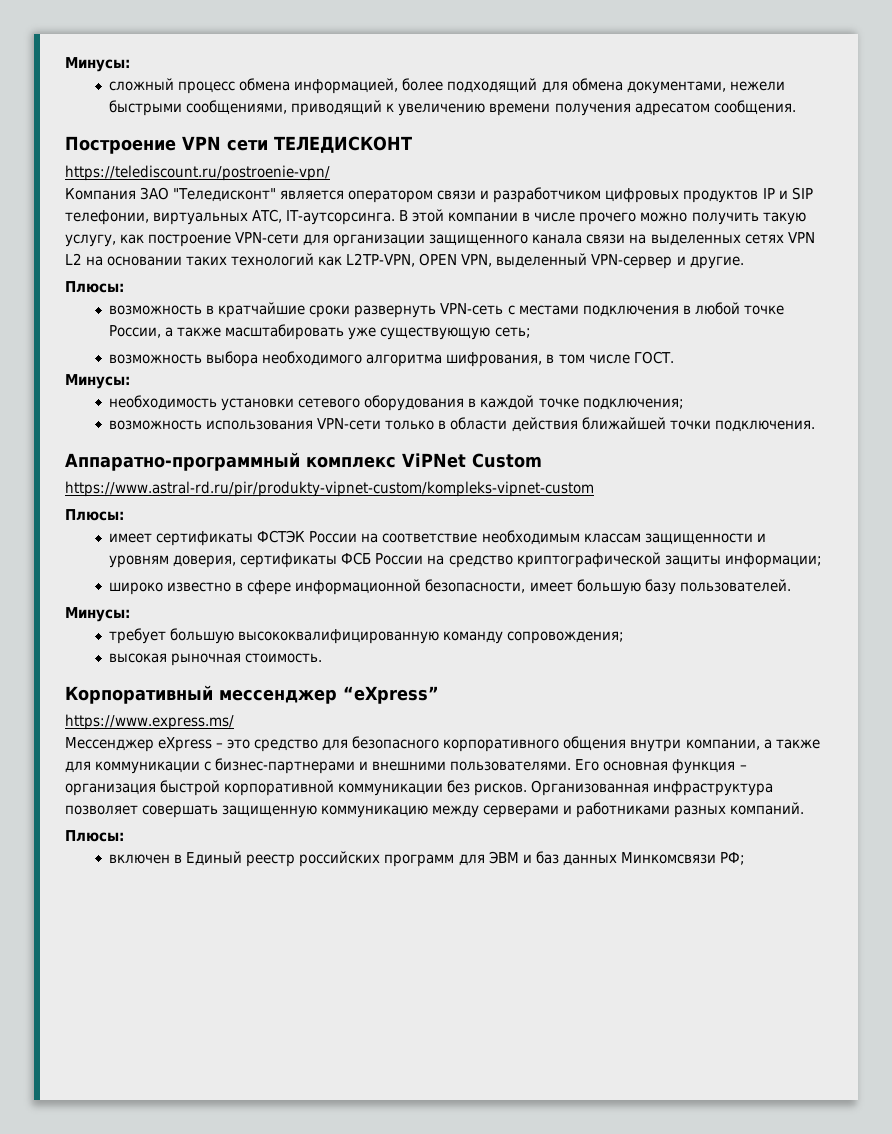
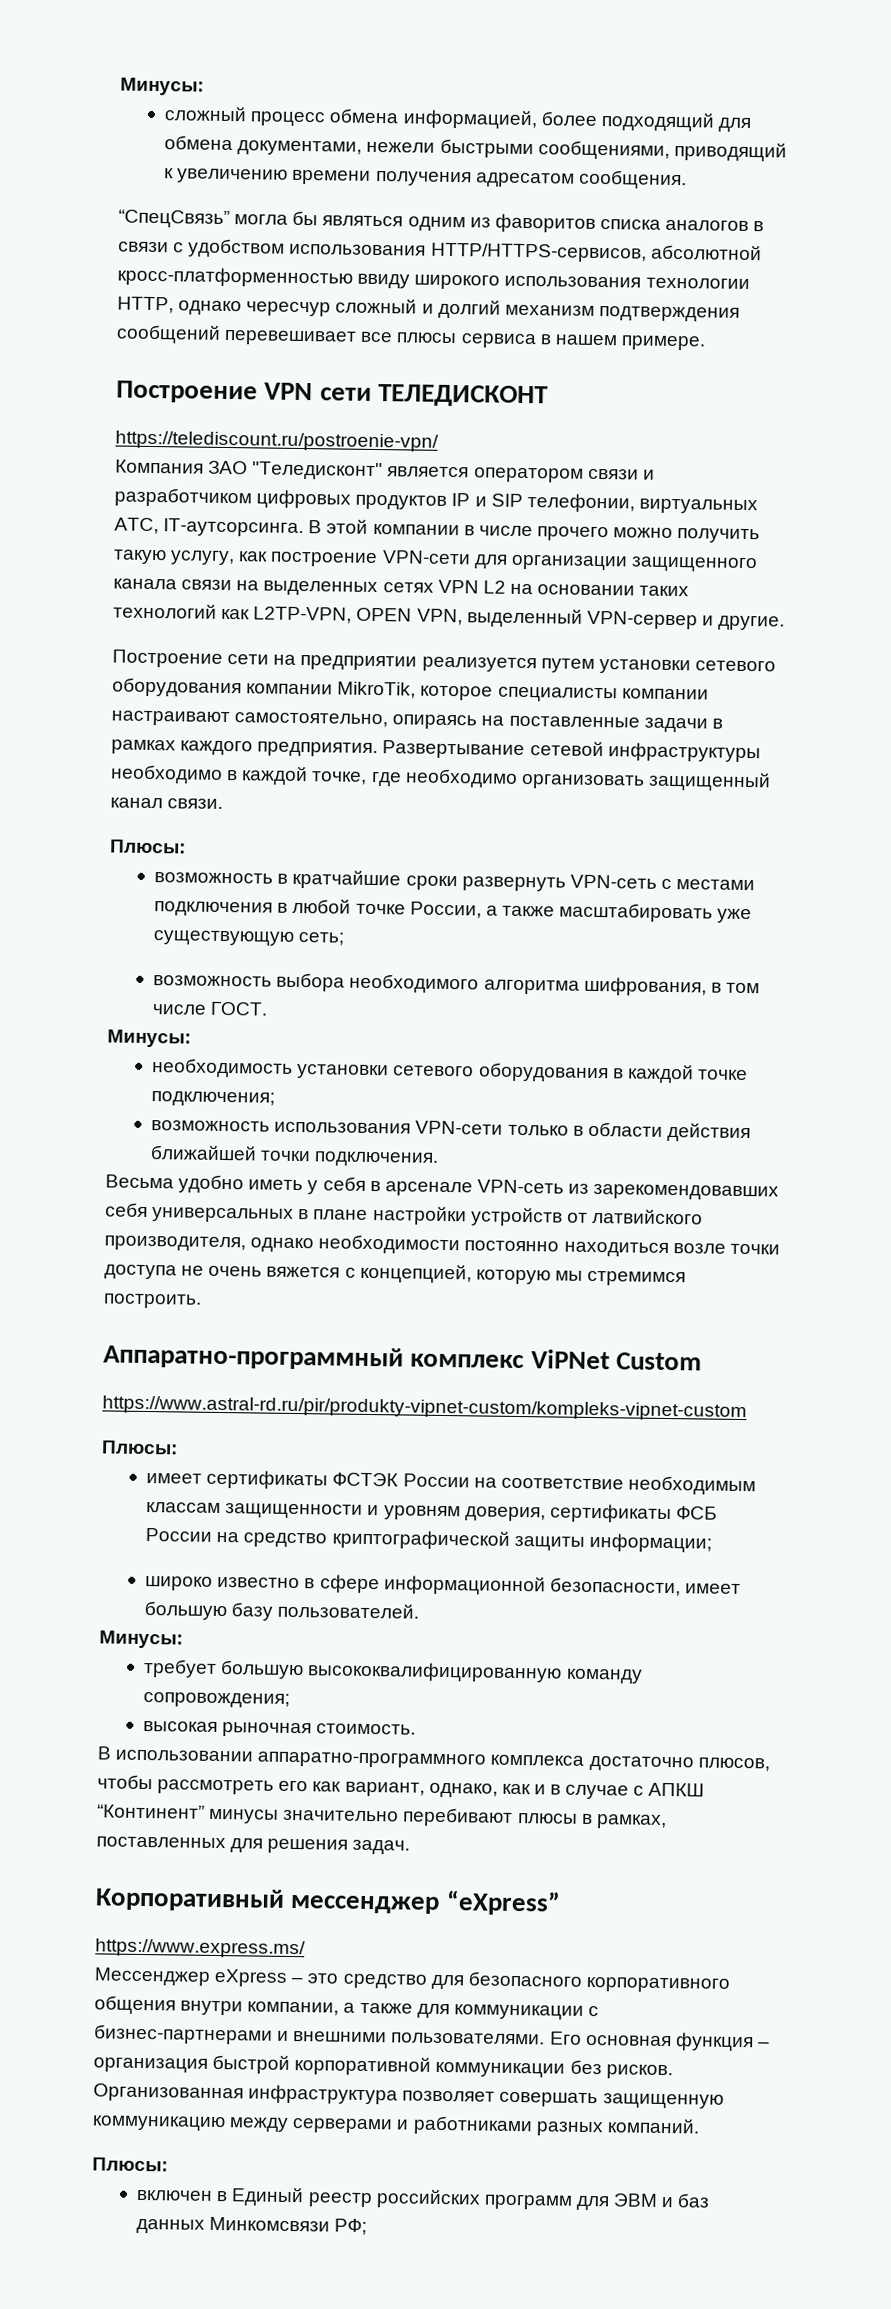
+ “СпецСвязь” могла бы являться одним из фаворитов списка аналогов в связи с удобством использования HTTP/HTTPS-сервисов, абсолютной кросс-платформенностью ввиду широкого использования технологии HTTP, однако чересчур сложный и долгий механизм подтверждения сообщений перевешивает все плюсы сервиса в нашем примере.
+ Построение сети на предприятии реализуется путем установки сетевого оборудования компании MikroTik, которое специалисты компании настраивают самостоятельно, опираясь на поставленные задачи в рамках каждого предприятия. Развертывание сетевой инфраструктуры необходимо в каждой точке, где необходимо организовать защищенный канал связи.
+ Весьма удобно иметь у себя в арсенале VPN-сеть из зарекомендовавших себя универсальных в плане настройки устройств от латвийского производителя, однако необходимости постоянно находиться возле точки доступа не очень вяжется с концепцией, которую мы стремимся построить.
+ В использовании аппаратно-программного комплекса достаточно плюсов, чтобы рассмотреть его как вариант, однако, как и в случае с АПКШ “Континент” минусы значительно перебивают плюсы в рамках, поставленных для решения задач.

